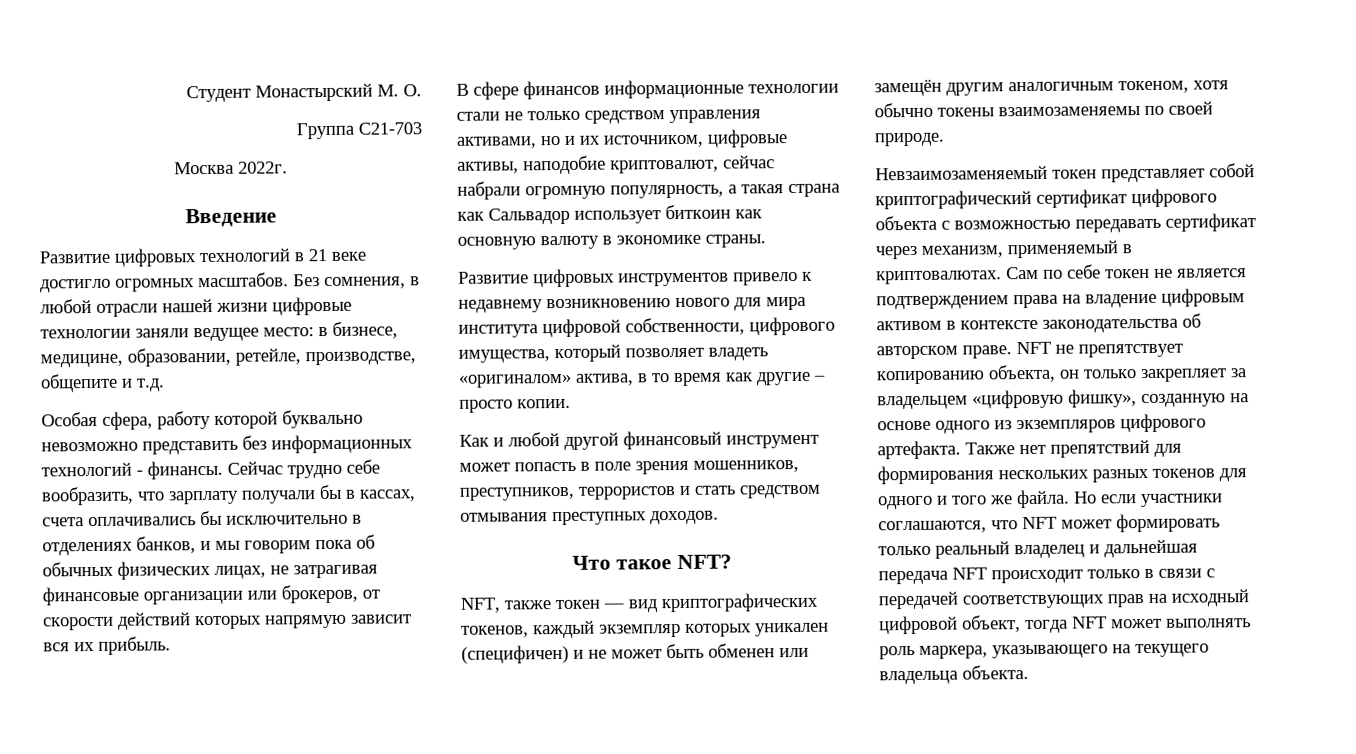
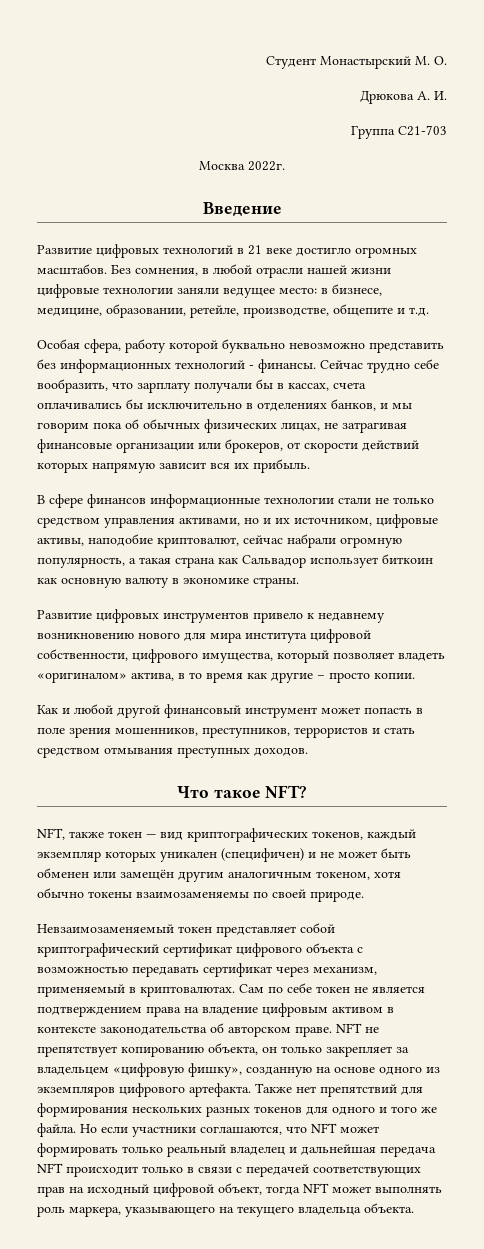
+ Дрюкова А. И.

